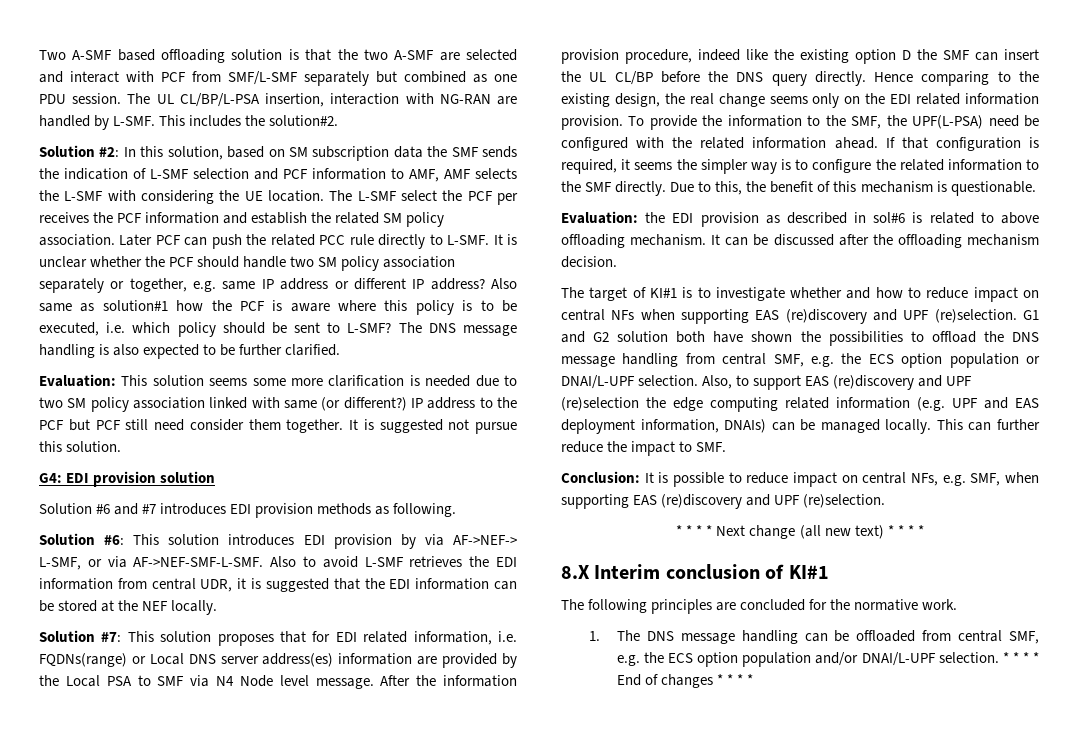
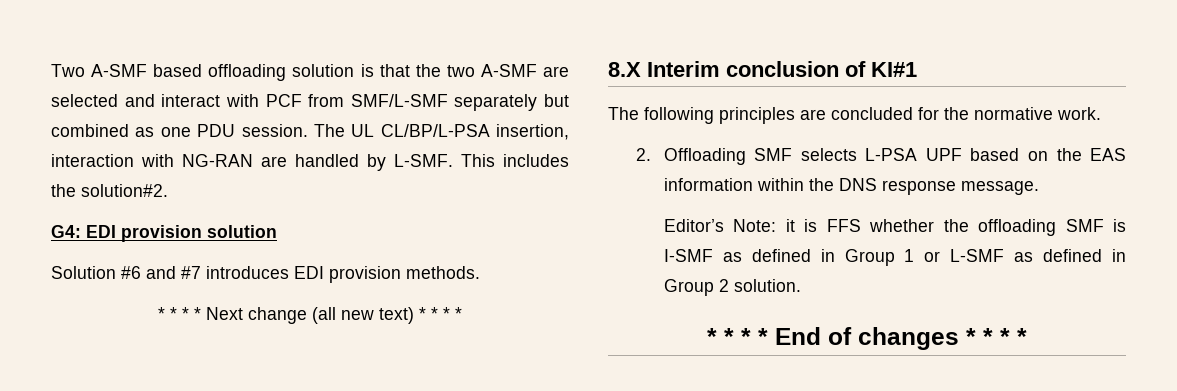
- Solution #2: In this solution, based on SM subscription data the SMF sends the indication of L-SMF selection and PCF information to AMF, AMF selects the L-SMF with considering the UE location. The L-SMF select the PCF per receives the PCF information and establish the related SM policy association. Later PCF can push the related PCC rule directly to L-SMF. It is unclear whether the PCF should handle two SM policy association separately or together, e.g. same IP address or different IP address? Also same as solution#1 how the PCF is aware where this policy is to be executed, i.e. which policy should be sent to L-SMF? The DNS message handling is also expected to be further clarified.
- Evaluation: This solution seems some more clarification is needed due to two SM policy association linked with same (or different?) IP address to the PCF but PCF still need consider them together. It is suggested not pursue this solution.
- Solution #6 and #7 introduces EDI provision methods as following.
- Solution #6: This solution introduces EDI provision by via AF->NEF-> L-SMF, or via AF->NEF-SMF-L-SMF. Also to avoid L-SMF retrieves the EDI information from central UDR, it is suggested that the EDI information can be stored at the NEF locally.
- Solution #7: This solution proposes that for EDI related information, i.e. FQDNs(range) or Local DNS server address(es) information are provided by the Local PSA to SMF via N4 Node level message. After the information provision procedure, indeed like the existing option D the SMF can insert the UL CL/BP before the DNS query directly. Hence comparing to the existing design, the real change seems only on the EDI related information provision. To provide the information to the SMF, the UPF(L-PSA) need be configured with the related information ahead. If that configuration is required, it seems the simpler way is to configure the related information to the SMF directly. Due to this, the benefit of this mechanism is questionable.
- Evaluation: the EDI provision as described in sol#6 is related to above offloading mechanism. It can be discussed after the offloading mechanism decision.
- The target of KI#1 is to investigate whether and how to reduce impact on central NFs when supporting EAS (re)discovery and UPF (re)selection. G1 and G2 solution both have shown the possibilities to offload the DNS message handling from central SMF, e.g. the ECS option population or DNAI/L-UPF selection. Also, to support EAS (re)discovery and UPF (re)selection the edge computing related information (e.g. UPF and EAS deployment information, DNAIs) can be managed locally. This can further reduce the impact to SMF.
- Conclusion: It is possible to reduce impact on central NFs, e.g. SMF, when supporting EAS (re)discovery and UPF (re)selection.
+ Solution #6 and #7 introduces EDI provision methods.
- 1. The DNS message handling can be offloaded from central SMF, e.g. the ECS option population and/or DNAI/L-UPF selection. * * * * End of changes * * * *
+ 2. Offloading SMF selects L-PSA UPF based on the EAS information within the DNS response message.
+ Editor’s Note: it is FFS whether the offloading SMF is I-SMF as defined in Group 1 or L-SMF as defined in Group 2 solution.
+ * * * * End of changes * * * *

